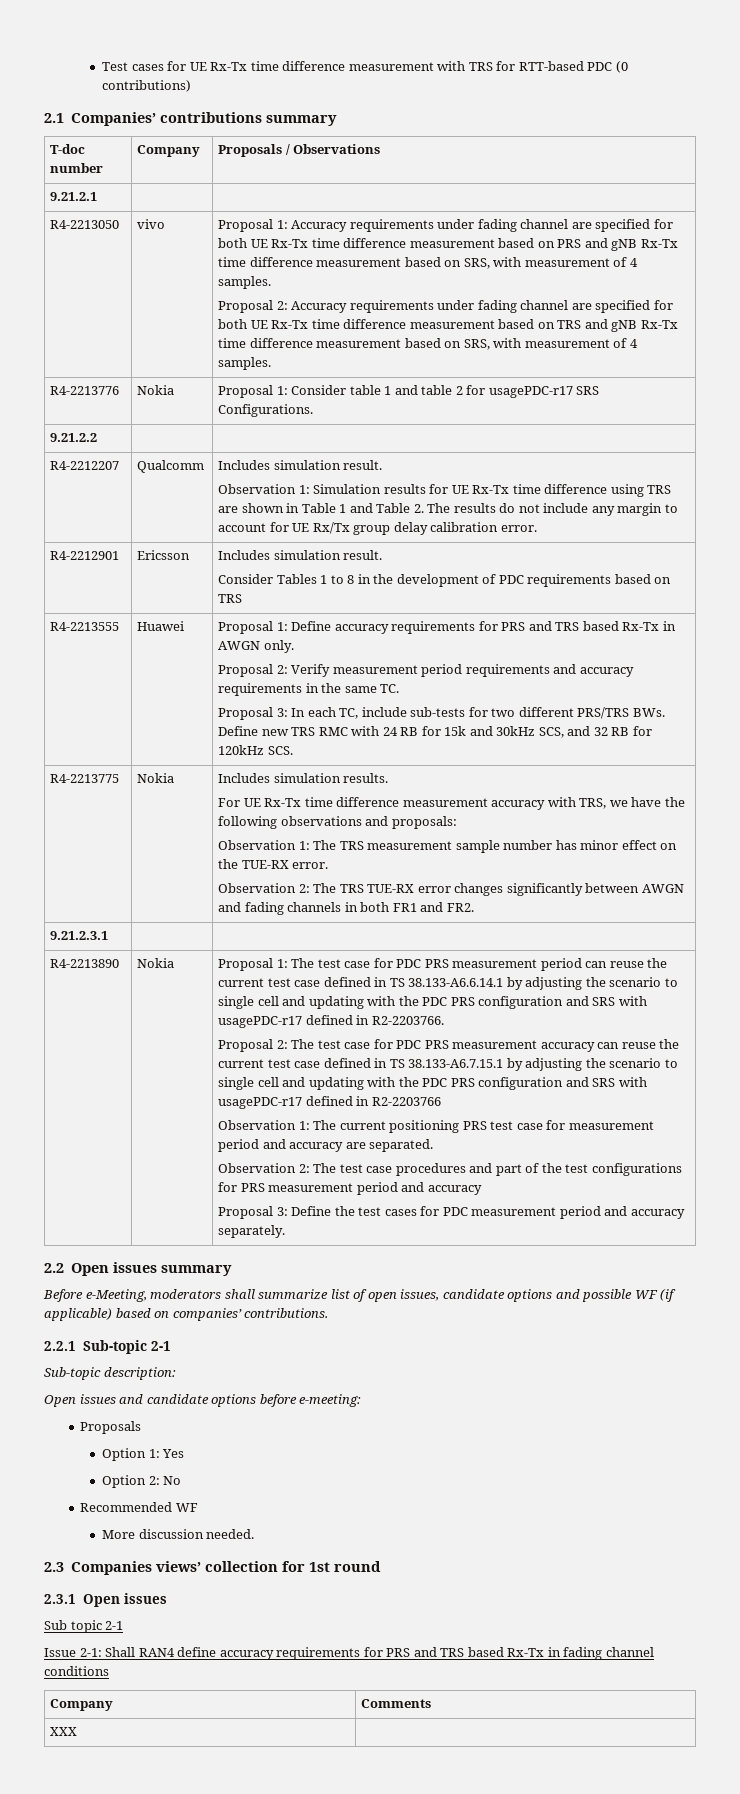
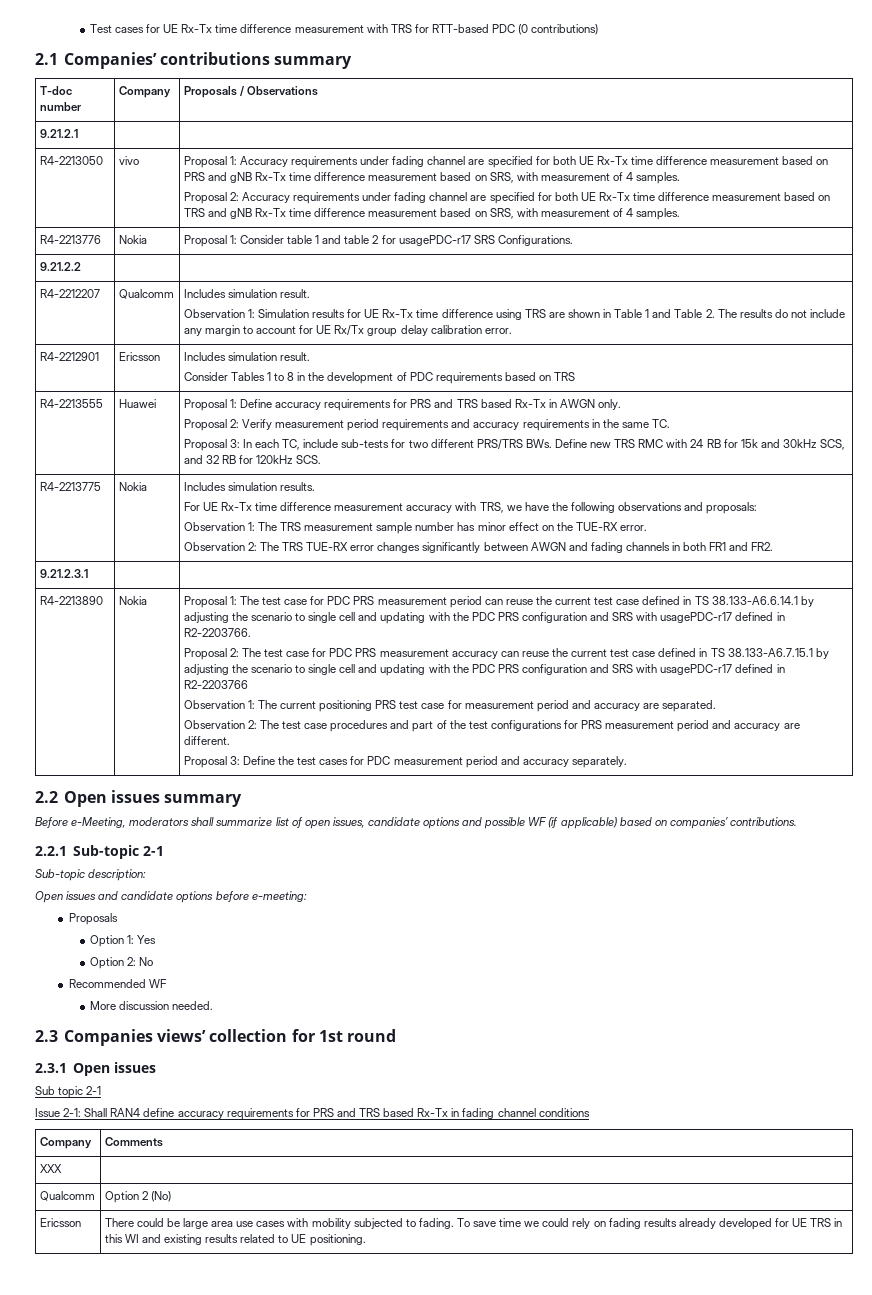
- Observation 2: The test case procedures and part of the test configurations for PRS measurement period and accuracy
+ Observation 2: The test case procedures and part of the test configurations for PRS measurement period and accuracy are different.
+ Qualcomm | Option 2 (No)
+ Ericsson | There could be large area use cases with mobility subjected to fading. To save time we could rely on fading results already developed for UE TRS in this WI and existing results related to UE positioning.

